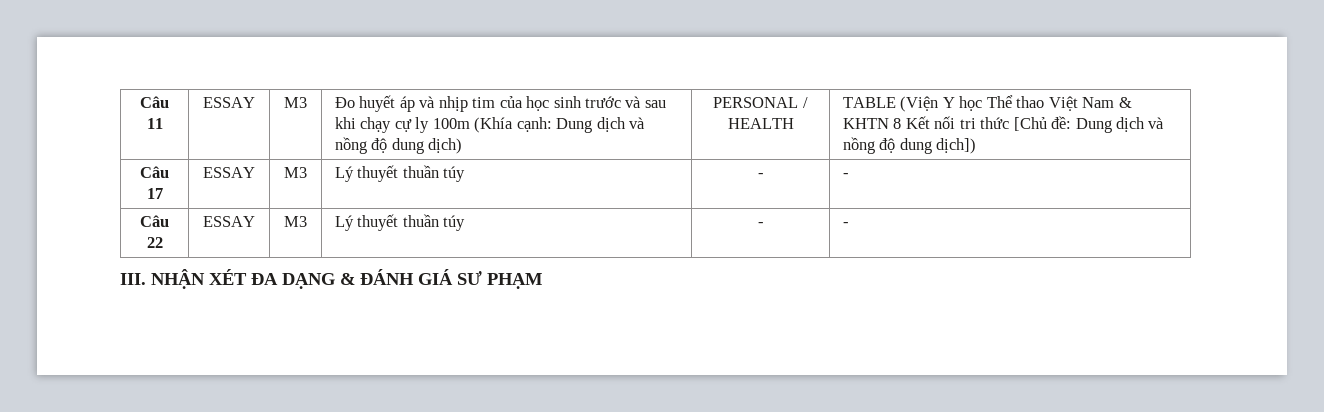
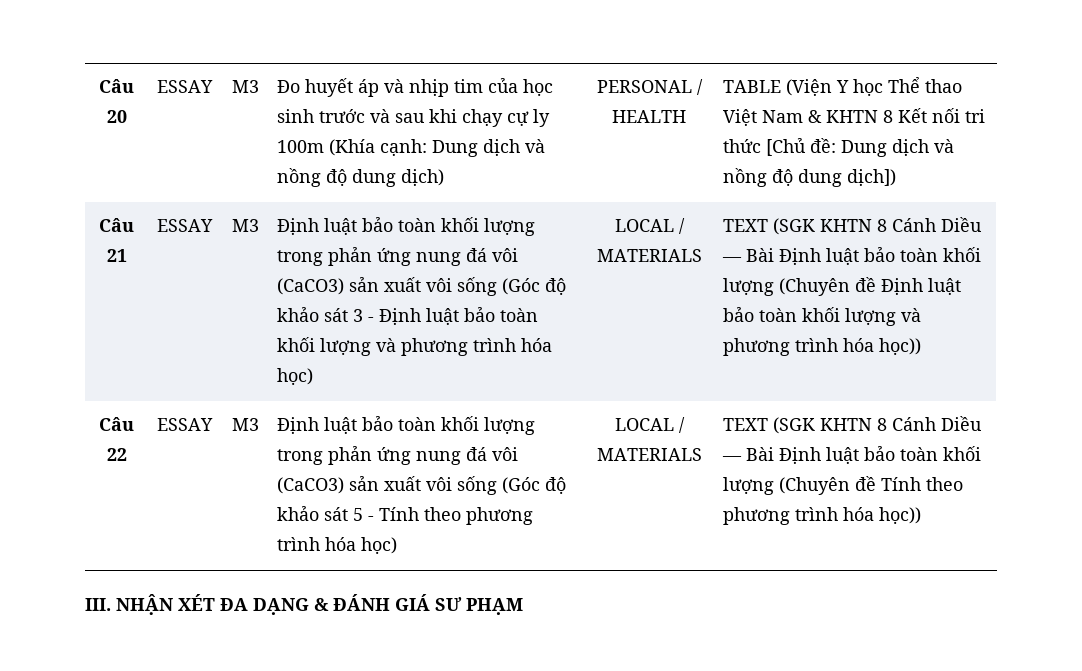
- Câu 11
+ Câu 20
- Câu 17 | ESSAY | M3 | Lý thuyết thuần túy | - | -
- Câu 22 | ESSAY | M3 | Lý thuyết thuần túy | - | -
+ Câu 21 | ESSAY | M3 | Định luật bảo toàn khối lượng trong phản ứng nung đá vôi (CaCO3) sản xuất vôi sống (Góc độ khảo sát 3 - Định luật bảo toàn khối lượng và phương trình hóa học) | LOCAL / MATERIALS | TEXT (SGK KHTN 8 Cánh Diều — Bài Định luật bảo toàn khối lượng (Chuyên đề Định luật bảo toàn khối lượng và phương trình hóa học))
+ Câu 22 | ESSAY | M3 | Định luật bảo toàn khối lượng trong phản ứng nung đá vôi (CaCO3) sản xuất vôi sống (Góc độ khảo sát 5 - Tính theo phương trình hóa học) | LOCAL / MATERIALS | TEXT (SGK KHTN 8 Cánh Diều — Bài Định luật bảo toàn khối lượng (Chuyên đề Tính theo phương trình hóa học))

